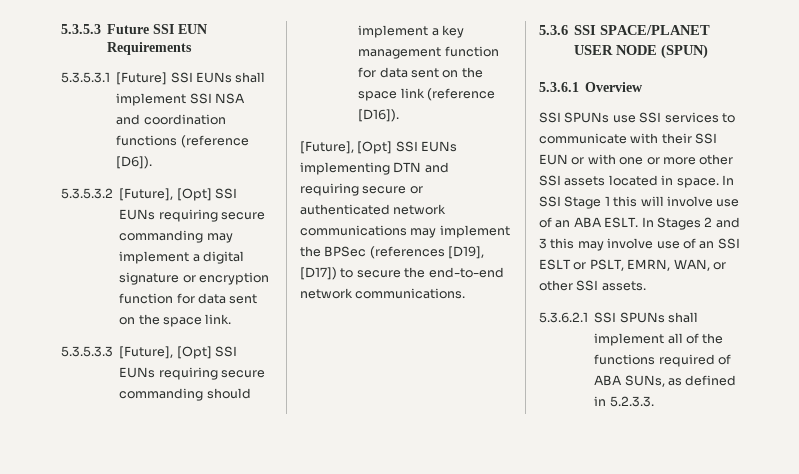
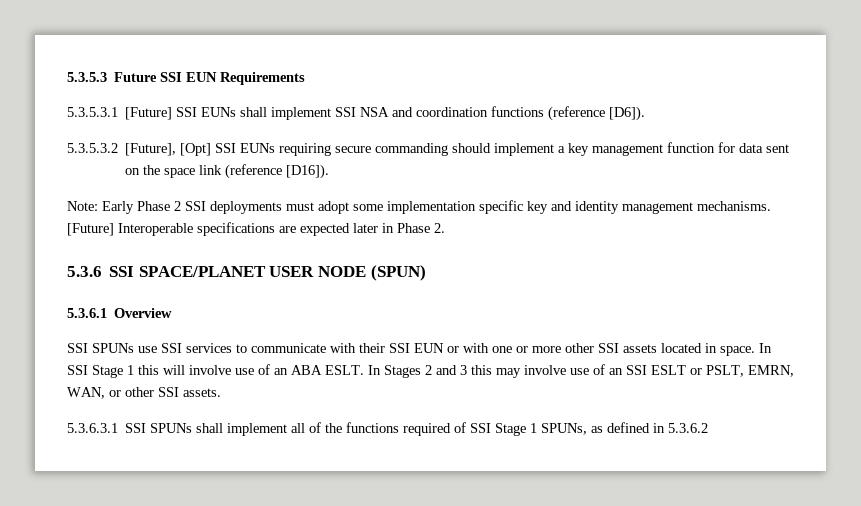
- 5.3.5.3.2 [Future], [Opt] SSI EUNs requiring secure commanding may implement a digital signature or encryption function for data sent on the space link.
- 5.3.5.3.3 [Future], [Opt] SSI EUNs requiring secure commanding should implement a key management function for data sent on the space link (reference [D16]).
+ 5.3.5.3.2 [Future], [Opt] SSI EUNs requiring secure commanding should implement a key management function for data sent on the space link (reference [D16]).
- [Future], [Opt] SSI EUNs implementing DTN and requiring secure or authenticated network communications may implement the BPSec (references [D19], [D17]) to secure the end-to-end network communications.
+ Note: Early Phase 2 SSI deployments must adopt some implementation specific key and identity management mechanisms. [Future] Interoperable specifications are expected later in Phase 2.
- 5.3.6.2.1 SSI SPUNs shall implement all of the functions required of ABA SUNs, as defined in 5.2.3.3.
+ 5.3.6.3.1 SSI SPUNs shall implement all of the functions required of SSI Stage 1 SPUNs, as defined in 5.3.6.2

